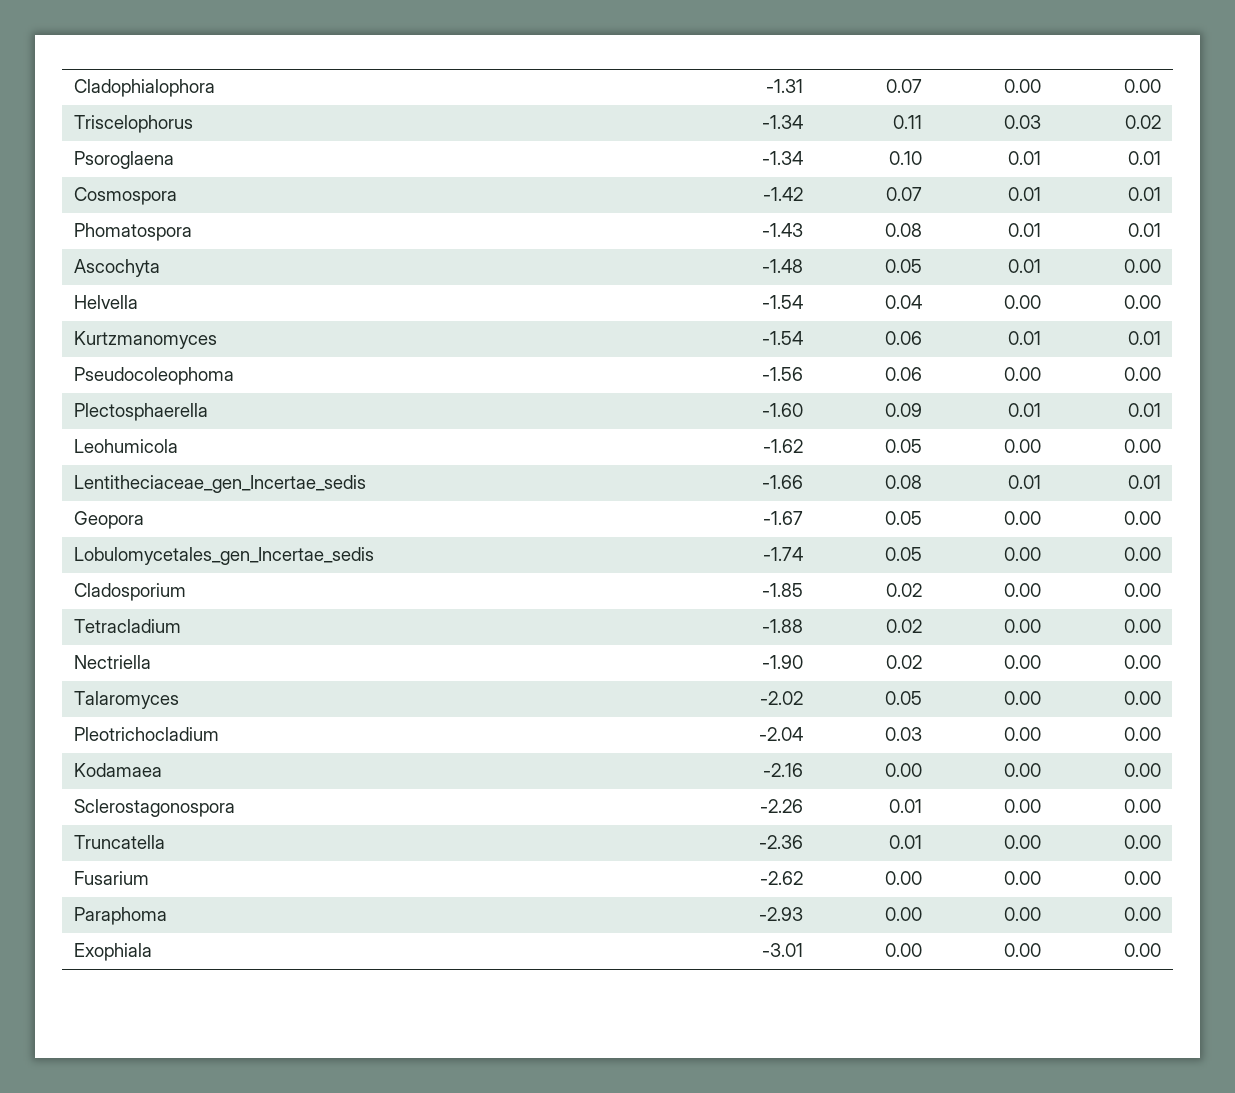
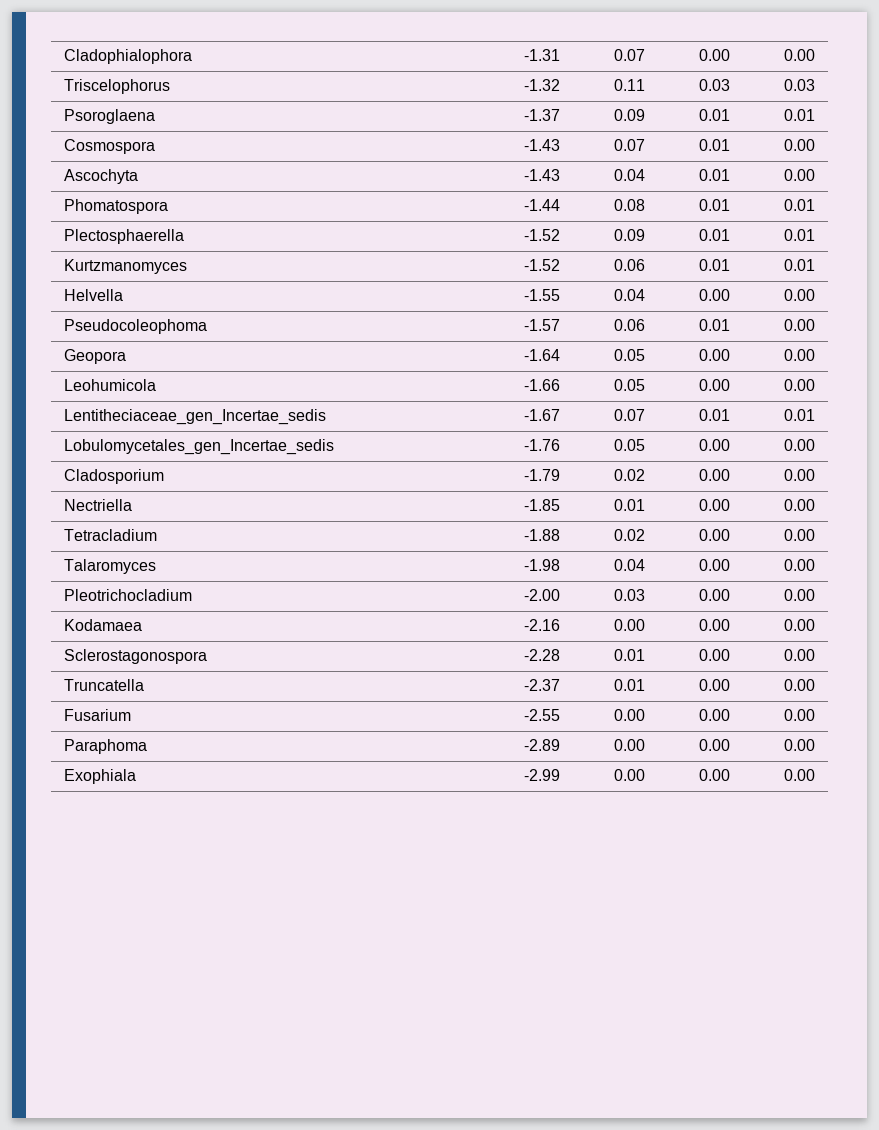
- Triscelophorus | -1.34 | 0.11 | 0.03 | 0.02
+ Triscelophorus | -1.32 | 0.11 | 0.03 | 0.03
- Psoroglaena | -1.34 | 0.10 | 0.01 | 0.01
+ Psoroglaena | -1.37 | 0.09 | 0.01 | 0.01
- Cosmospora | -1.42 | 0.07 | 0.01 | 0.01
+ Cosmospora | -1.43 | 0.07 | 0.01 | 0.00
+ Ascochyta | -1.43 | 0.04 | 0.01 | 0.00
- Phomatospora | -1.43 | 0.08 | 0.01 | 0.01
- Ascochyta | -1.48 | 0.05 | 0.01 | 0.00
+ Phomatospora | -1.44 | 0.08 | 0.01 | 0.01
+ Plectosphaerella | -1.52 | 0.09 | 0.01 | 0.01
+ Kurtzmanomyces | -1.52 | 0.06 | 0.01 | 0.01
- Helvella | -1.54 | 0.04 | 0.00 | 0.00
- Kurtzmanomyces | -1.54 | 0.06 | 0.01 | 0.01
- Pseudocoleophoma | -1.56 | 0.06 | 0.00 | 0.00
- Plectosphaerella | -1.60 | 0.09 | 0.01 | 0.01
+ Helvella | -1.55 | 0.04 | 0.00 | 0.00
+ Pseudocoleophoma | -1.57 | 0.06 | 0.01 | 0.00
+ Geopora | -1.64 | 0.05 | 0.00 | 0.00
- Leohumicola | -1.62 | 0.05 | 0.00 | 0.00
+ Leohumicola | -1.66 | 0.05 | 0.00 | 0.00
- Lentitheciaceae_gen_Incertae_sedis | -1.66 | 0.08 | 0.01 | 0.01
- Geopora | -1.67 | 0.05 | 0.00 | 0.00
+ Lentitheciaceae_gen_Incertae_sedis | -1.67 | 0.07 | 0.01 | 0.01
- Lobulomycetales_gen_Incertae_sedis | -1.74 | 0.05 | 0.00 | 0.00
+ Lobulomycetales_gen_Incertae_sedis | -1.76 | 0.05 | 0.00 | 0.00
- Cladosporium | -1.85 | 0.02 | 0.00 | 0.00
+ Cladosporium | -1.79 | 0.02 | 0.00 | 0.00
+ Nectriella | -1.85 | 0.01 | 0.00 | 0.00
- Nectriella | -1.90 | 0.02 | 0.00 | 0.00
- Talaromyces | -2.02 | 0.05 | 0.00 | 0.00
+ Talaromyces | -1.98 | 0.04 | 0.00 | 0.00
- Pleotrichocladium | -2.04 | 0.03 | 0.00 | 0.00
+ Pleotrichocladium | -2.00 | 0.03 | 0.00 | 0.00
- Sclerostagonospora | -2.26 | 0.01 | 0.00 | 0.00
+ Sclerostagonospora | -2.28 | 0.01 | 0.00 | 0.00
- Truncatella | -2.36 | 0.01 | 0.00 | 0.00
+ Truncatella | -2.37 | 0.01 | 0.00 | 0.00
- Fusarium | -2.62 | 0.00 | 0.00 | 0.00
+ Fusarium | -2.55 | 0.00 | 0.00 | 0.00
- Paraphoma | -2.93 | 0.00 | 0.00 | 0.00
+ Paraphoma | -2.89 | 0.00 | 0.00 | 0.00
- Exophiala | -3.01 | 0.00 | 0.00 | 0.00
+ Exophiala | -2.99 | 0.00 | 0.00 | 0.00

